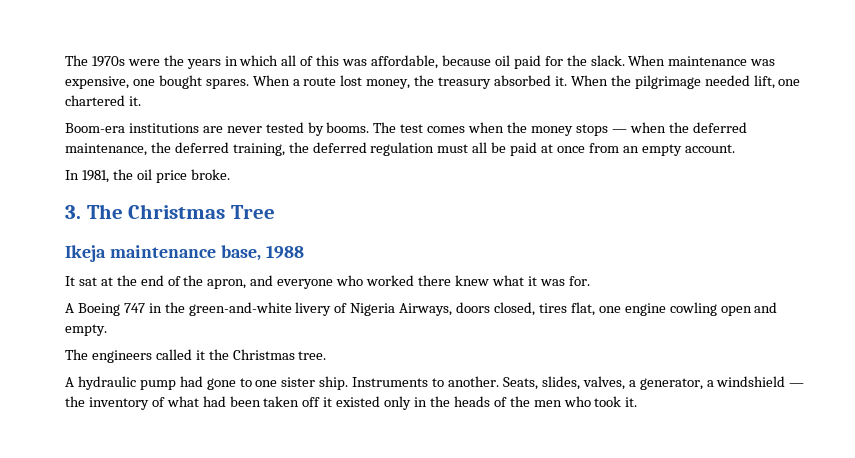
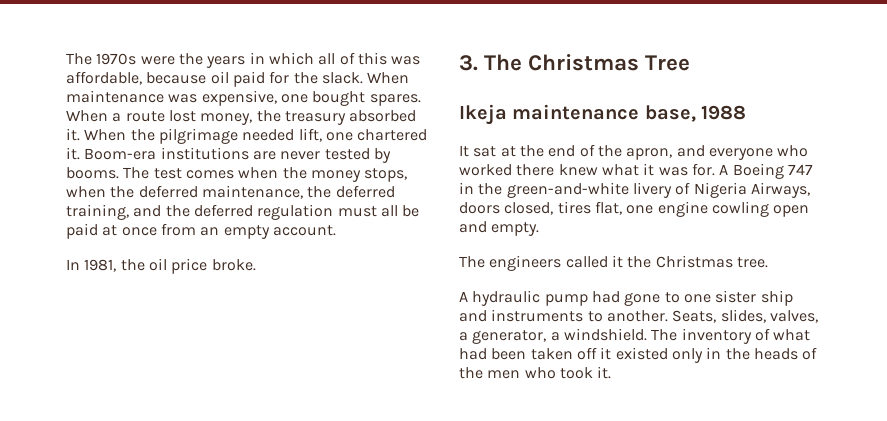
- When the pilgrimage needed lift, one chartered it.
- Boom-era institutions are never tested by booms.
+ When the pilgrimage needed lift, one chartered it. Boom-era institutions are never tested by booms.
- The test comes when the money stops — when the deferred maintenance, the deferred training, the deferred regulation must all be paid at once from an empty account.
+ The test comes when the money stops, when the deferred maintenance, the deferred training, and the deferred regulation must all be paid at once from an empty account.
- It sat at the end of the apron, and everyone who worked there knew what it was for.
- A Boeing 747 in the green-and-white livery of Nigeria Airways, doors closed, tires flat, one engine cowling open and empty.
+ It sat at the end of the apron, and everyone who worked there knew what it was for. A Boeing 747 in the green-and-white livery of Nigeria Airways, doors closed, tires flat, one engine cowling open and empty.
- A hydraulic pump had gone to one sister ship. Instruments to another.
+ A hydraulic pump had gone to one sister ship and instruments to another.
- Seats, slides, valves, a generator, a windshield — the inventory of what had been taken off it existed only in the heads of the men who took it.
+ Seats, slides, valves, a generator, a windshield. The inventory of what had been taken off it existed only in the heads of the men who took it.

